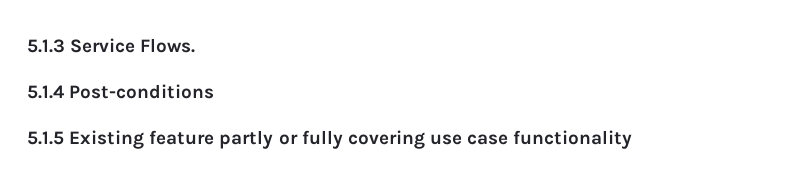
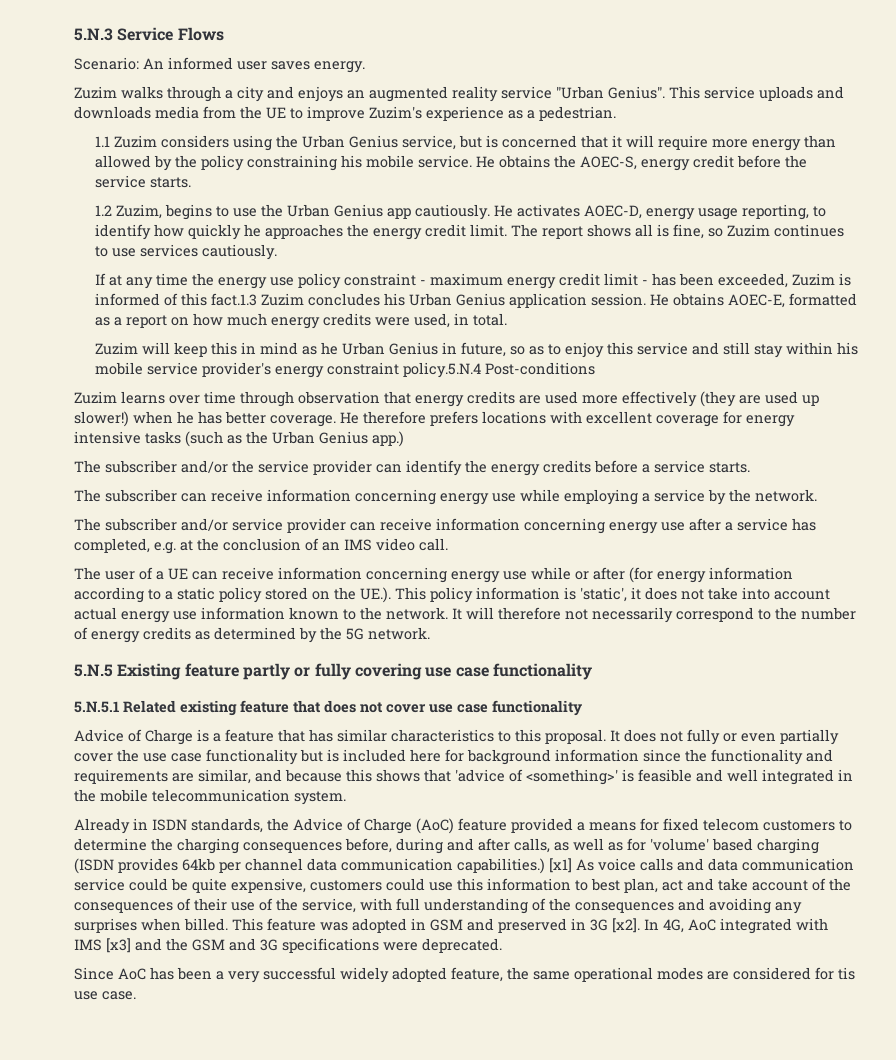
- 5.1.3 Service Flows.
- 5.1.4 Post-conditions
- 5.1.5 Existing feature partly or fully covering use case functionality
+ 5.N.3 Service Flows
+ Scenario: An informed user saves energy.
+ Zuzim walks through a city and enjoys an augmented reality service "Urban Genius". This service uploads and downloads media from the UE to improve Zuzim's experience as a pedestrian.
+ 1.1 Zuzim considers using the Urban Genius service, but is concerned that it will require more energy than allowed by the policy constraining his mobile service. He obtains the AOEC-S, energy credit before the service starts.
+ 1.2 Zuzim, begins to use the Urban Genius app cautiously. He activates AOEC-D, energy usage reporting, to identify how quickly he approaches the energy credit limit. The report shows all is fine, so Zuzim continues to use services cautiously.
+ If at any time the energy use policy constraint - maximum energy credit limit - has been exceeded, Zuzim is informed of this fact.1.3 Zuzim concludes his Urban Genius application session. He obtains AOEC-E, formatted as a report on how much energy credits were used, in total.
+ Zuzim will keep this in mind as he Urban Genius in future, so as to enjoy this service and still stay within his mobile service provider's energy constraint policy.5.N.4 Post-conditions
+ Zuzim learns over time through observation that energy credits are used more effectively (they are used up slower!) when he has better coverage. He therefore prefers locations with excellent coverage for energy intensive tasks (such as the Urban Genius app.)
+ The subscriber and/or the service provider can identify the energy credits before a service starts.
+ The subscriber can receive information concerning energy use while employing a service by the network.
+ The subscriber and/or service provider can receive information concerning energy use after a service has completed, e.g. at the conclusion of an IMS video call.
+ The user of a UE can receive information concerning energy use while or after (for energy information according to a static policy stored on the UE.). This policy information is 'static', it does not take into account actual energy use information known to the network. It will therefore not necessarily correspond to the number of energy credits as determined by the 5G network.
+ 5.N.5 Existing feature partly or fully covering use case functionality
+ 5.N.5.1 Related existing feature that does not cover use case functionality
+ Advice of Charge is a feature that has similar characteristics to this proposal. It does not fully or even partially cover the use case functionality but is included here for background information since the functionality and requirements are similar, and because this shows that 'advice of <something>' is feasible and well integrated in the mobile telecommunication system.
+ Already in ISDN standards, the Advice of Charge (AoC) feature provided a means for fixed telecom customers to determine the charging consequences before, during and after calls, as well as for 'volume' based charging (ISDN provides 64kb per channel data communication capabilities.) [x1] As voice calls and data communication service could be quite expensive, customers could use this information to best plan, act and take account of the consequences of their use of the service, with full understanding of the consequences and avoiding any surprises when billed. This feature was adopted in GSM and preserved in 3G [x2]. In 4G, AoC integrated with IMS [x3] and the GSM and 3G specifications were deprecated.
+ Since AoC has been a very successful widely adopted feature, the same operational modes are considered for tis use case.

